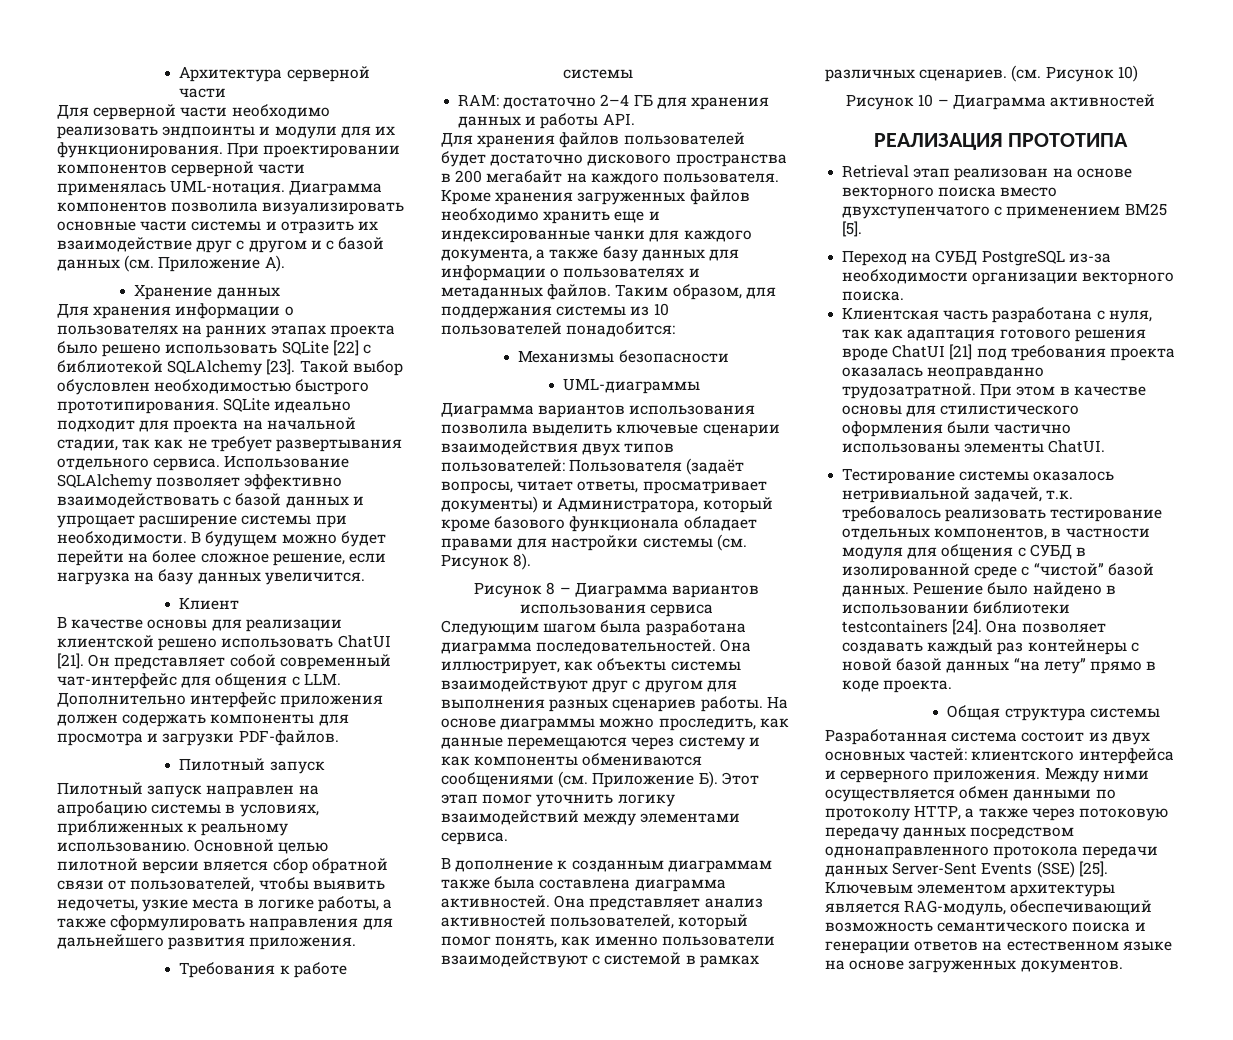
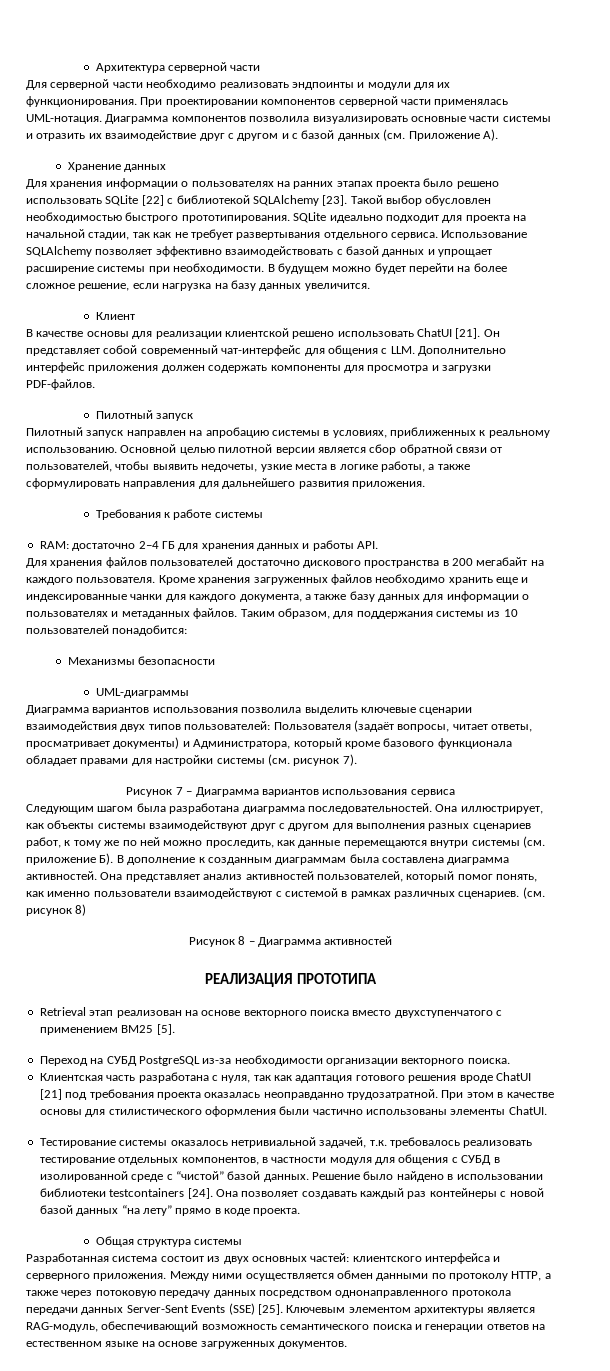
- Основной целью пилотной версии вляется сбор обратной связи от пользователей, чтобы выявить недочеты, узкие места в логике работы, а также сформулировать направления для дальнейшего развития приложения.
+ Основной целью пилотной версии является сбор обратной связи от пользователей, чтобы выявить недочеты, узкие места в логике работы, а также сформулировать направления для дальнейшего развития приложения.
- Для хранения файлов пользователей будет достаточно дискового пространства в 200 мегабайт на каждого пользователя.
+ Для хранения файлов пользователей достаточно дискового пространства в 200 мегабайт на каждого пользователя.
- Диаграмма вариантов использования позволила выделить ключевые сценарии взаимодействия двух типов пользователей: Пользователя (задаёт вопросы, читает ответы, просматривает документы) и Администратора, который кроме базового функционала обладает правами для настройки системы (см. Рисунок 8).
- Рисунок 8 – Диаграмма вариантов использования сервиса
+ Диаграмма вариантов использования позволила выделить ключевые сценарии взаимодействия двух типов пользователей: Пользователя (задаёт вопросы, читает ответы, просматривает документы) и Администратора, который кроме базового функционала обладает правами для настройки системы (см. рисунок 7).
+ Рисунок 7 – Диаграмма вариантов использования сервиса
- Она иллюстрирует, как объекты системы взаимодействуют друг с другом для выполнения разных сценариев работы. На основе диаграммы можно проследить, как данные перемещаются через систему и как компоненты обмениваются сообщениями (см. Приложение Б). Этот этап помог уточнить логику взаимодействий между элементами сервиса.
- В дополнение к созданным диаграммам также была составлена диаграмма активностей.
+ Она иллюстрирует, как объекты системы взаимодействуют друг с другом для выполнения разных сценариев работ, к тому же по ней можно проследить, как данные перемещаются внутри системы (см. приложение Б). В дополнение к созданным диаграммам была составлена диаграмма активностей.
- (см. Рисунок 10)
- Рисунок 10 – Диаграмма активностей
+ (см. рисунок 8)
+ Рисунок 8 – Диаграмма активностей

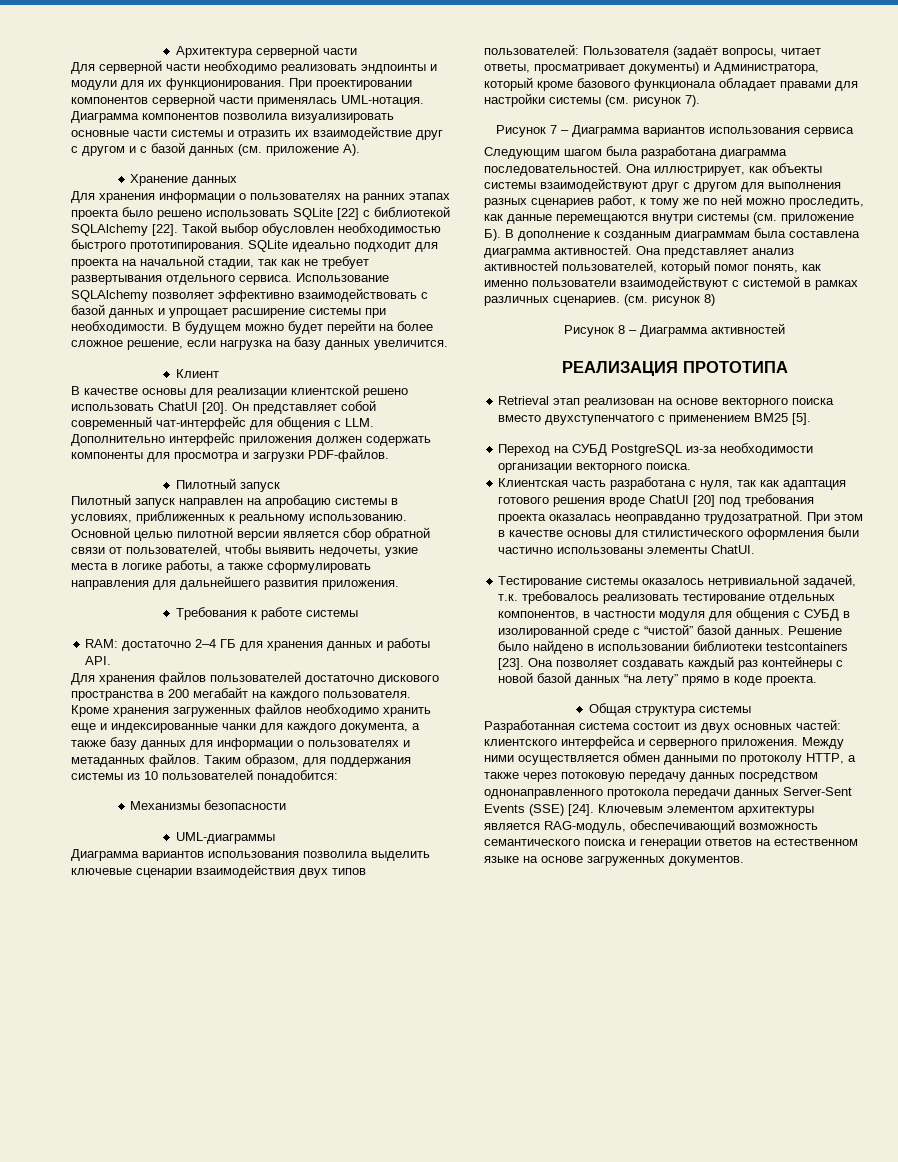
- Диаграмма компонентов позволила визуализировать основные части системы и отразить их взаимодействие друг с другом и c базой данных (см. Приложение А).
+ Диаграмма компонентов позволила визуализировать основные части системы и отразить их взаимодействие друг с другом и c базой данных (см. приложение А).
- Для хранения информации о пользователях на ранних этапах проекта было решено использовать SQLite [22] с библиотекой SQLAlchemy [23].
+ Для хранения информации о пользователях на ранних этапах проекта было решено использовать SQLite [22] с библиотекой SQLAlchemy [22].
- В качестве основы для реализации клиентской решено использовать ChatUI [21].
+ В качестве основы для реализации клиентской решено использовать ChatUI [20].
- Клиентская часть разработана с нуля, так как адаптация готового решения вроде ChatUI [21] под требования проекта оказалась неоправданно трудозатратной.
+ Клиентская часть разработана с нуля, так как адаптация готового решения вроде ChatUI [20] под требования проекта оказалась неоправданно трудозатратной.
- Решение было найдено в использовании библиотеки testcontainers [24].
+ Решение было найдено в использовании библиотеки testcontainers [23].
- Между ними осуществляется обмен данными по протоколу HTTP, а также через потоковую передачу данных посредством однонаправленного протокола передачи данных Server-Sent Events (SSE) [25].
+ Между ними осуществляется обмен данными по протоколу HTTP, а также через потоковую передачу данных посредством однонаправленного протокола передачи данных Server-Sent Events (SSE) [24].

